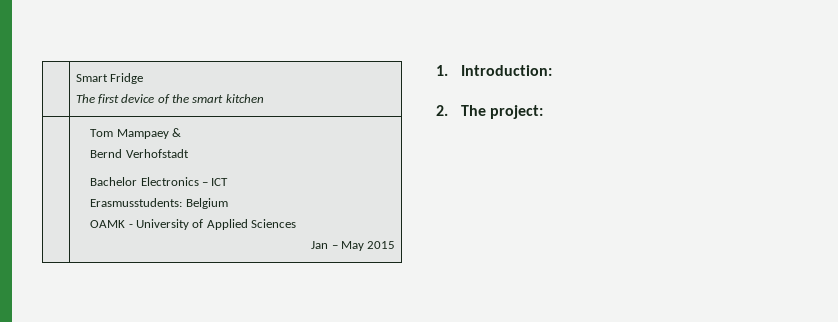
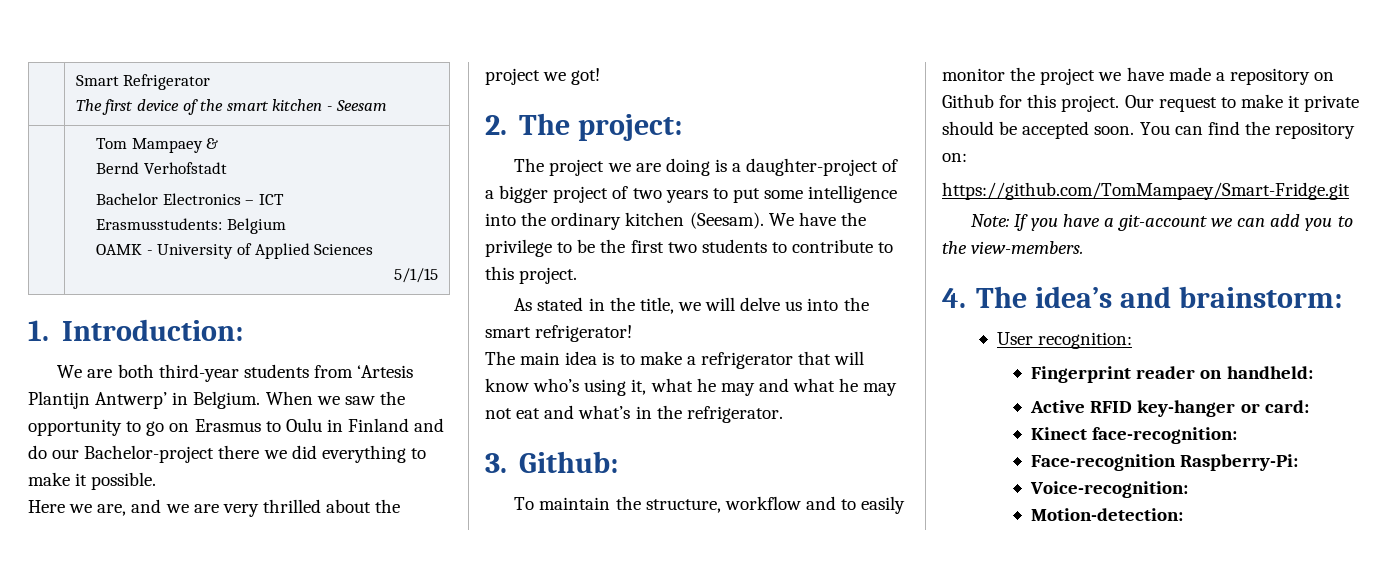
- | Smart Fridge
- The first device of the smart kitchen
+ | Smart Refrigerator
+ The first device of the smart kitchen - Seesam
  | Tom Mampaey &
  Bernd Verhofstadt
  Bachelor Electronics – ICT
  Erasmusstudents: Belgium
  OAMK - University of Applied Sciences
- Jan – May 2015
+ 5/1/15
  1. Introduction:
+ We are both third-year students from ‘Artesis Plantijn Antwerp’ in Belgium. When we saw the opportunity to go on Erasmus to Oulu in Finland and do our Bachelor-project there we did everything to make it possible.
+ Here we are, and we are very thrilled about the project we got!
  2. The project:
+ The project we are doing is a daughter-project of a bigger project of two years to put some intelligence into the ordinary kitchen (Seesam). We have the privilege to be the first two students to contribute to this project.
+ As stated in the title, we will delve us into the smart refrigerator!
+ The main idea is to make a refrigerator that will know who’s using it, what he may and what he may not eat and what’s in the refrigerator.
+ 3. Github:
+ To maintain the structure, workflow and to easily monitor the project we have made a repository on Github for this project. Our request to make it private should be accepted soon. You can find the repository on:
+ https://github.com/TomMampaey/Smart-Fridge.git
+ Note: If you have a git-account we can add you to the view-members.
+ 4. The idea’s and brainstorm:
+ User recognition:
+ Fingerprint reader on handheld:
+ Active RFID key-hanger or card:
+ Kinect face-recognition:
+ Face-recognition Raspberry-Pi:
+ Voice-recognition:
+ Motion-detection:

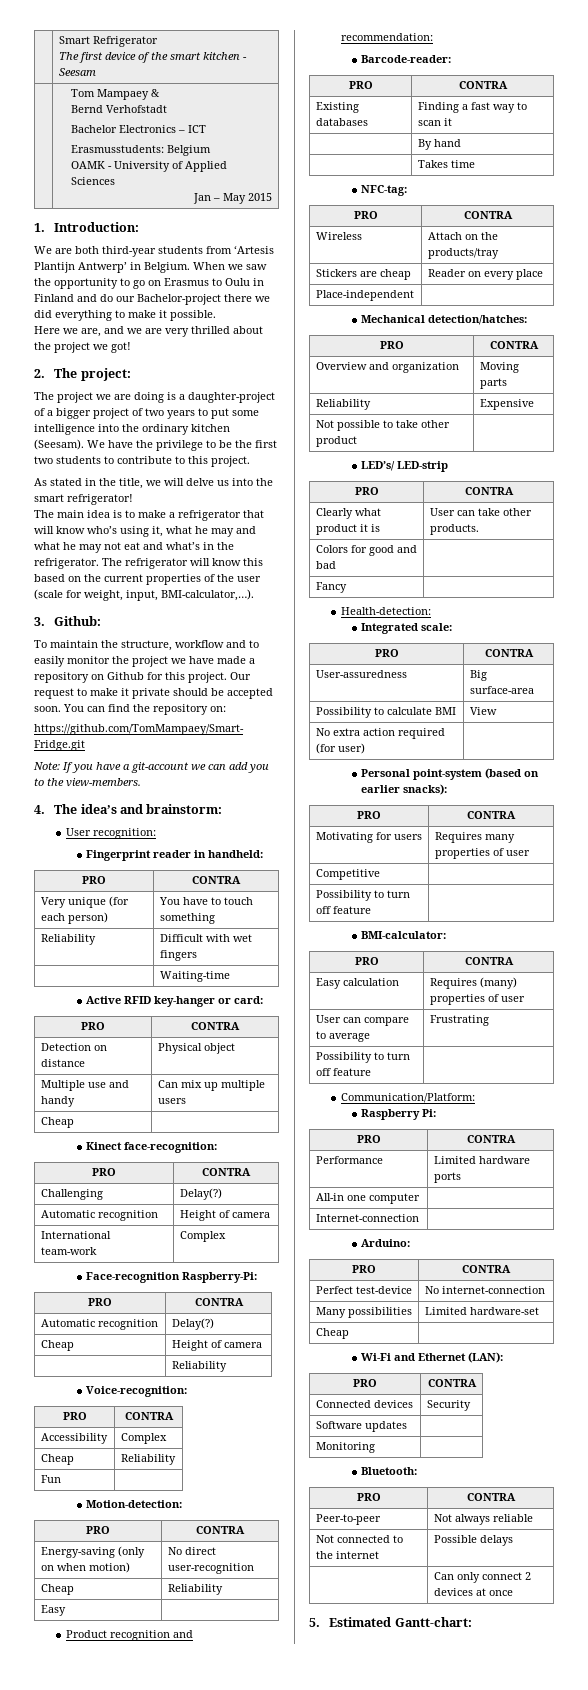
  | Tom Mampaey &
  Bernd Verhofstadt
  Bachelor Electronics – ICT
  Erasmusstudents: Belgium
  OAMK - University of Applied Sciences
- 5/1/15
+ Jan – May 2015
+ The refrigerator will know this based on the current properties of the user (scale for weight, input, BMI-calculator,…).
- Fingerprint reader on handheld:
+ Fingerprint reader in handheld:
+ PRO | CONTRA
+ Very unique (for each person) | You have to touch something
+ Reliability | Difficult with wet fingers
+ | Waiting-time
  Active RFID key-hanger or card:
+ PRO | CONTRA
+ Detection on distance | Physical object
+ Multiple use and handy | Can mix up multiple users
+ Cheap |
  Kinect face-recognition:
+ PRO | CONTRA
+ Challenging | Delay(?)
+ Automatic recognition | Height of camera
+ International team-work | Complex
  Face-recognition Raspberry-Pi:
+ PRO | CONTRA
+ Automatic recognition | Delay(?)
+ Cheap | Height of camera
+ | Reliability
  Voice-recognition:
+ PRO | CONTRA
+ Accessibility | Complex
+ Cheap | Reliability
+ Fun |
  Motion-detection:
+ PRO | CONTRA
+ Energy-saving (only on when motion) | No direct user-recognition
+ Cheap | Reliability
+ Easy |
+ Product recognition and recommendation:
+ Barcode-reader:
+ PRO | CONTRA
+ Existing databases | Finding a fast way to scan it
+ | By hand
+ | Takes time
+ NFC-tag:
+ PRO | CONTRA
+ Wireless | Attach on the products/tray
+ Stickers are cheap | Reader on every place
+ Place-independent |
+ Mechanical detection/hatches:
+ PRO | CONTRA
+ Overview and organization | Moving parts
+ Reliability | Expensive
+ Not possible to take other product |
+ LED’s/ LED-strip
+ PRO | CONTRA
+ Clearly what product it is | User can take other products.
+ Colors for good and bad |
+ Fancy |
+ Health-detection:
+ Integrated scale:
+ PRO | CONTRA
+ User-assuredness | Big surface-area
+ Possibility to calculate BMI | View
+ No extra action required (for user) |
+ Personal point-system (based on earlier snacks):
+ PRO | CONTRA
+ Motivating for users | Requires many properties of user
+ Competitive |
+ Possibility to turn off feature |
+ BMI-calculator:
+ PRO | CONTRA
+ Easy calculation | Requires (many) properties of user
+ User can compare to average | Frustrating
+ Possibility to turn off feature |
+ Communication/Platform:
+ Raspberry Pi:
+ PRO | CONTRA
+ Performance | Limited hardware ports
+ All-in one computer |
+ Internet-connection |
+ Arduino:
+ PRO | CONTRA
+ Perfect test-device | No internet-connection
+ Many possibilities | Limited hardware-set
+ Cheap |
+ Wi-Fi and Ethernet (LAN):
+ PRO | CONTRA
+ Connected devices | Security
+ Software updates |
+ Monitoring |
+ Bluetooth:
+ PRO | CONTRA
+ Peer-to-peer | Not always reliable
+ Not connected to the internet | Possible delays
+ | Can only connect 2 devices at once
+ 5. Estimated Gantt-chart:

